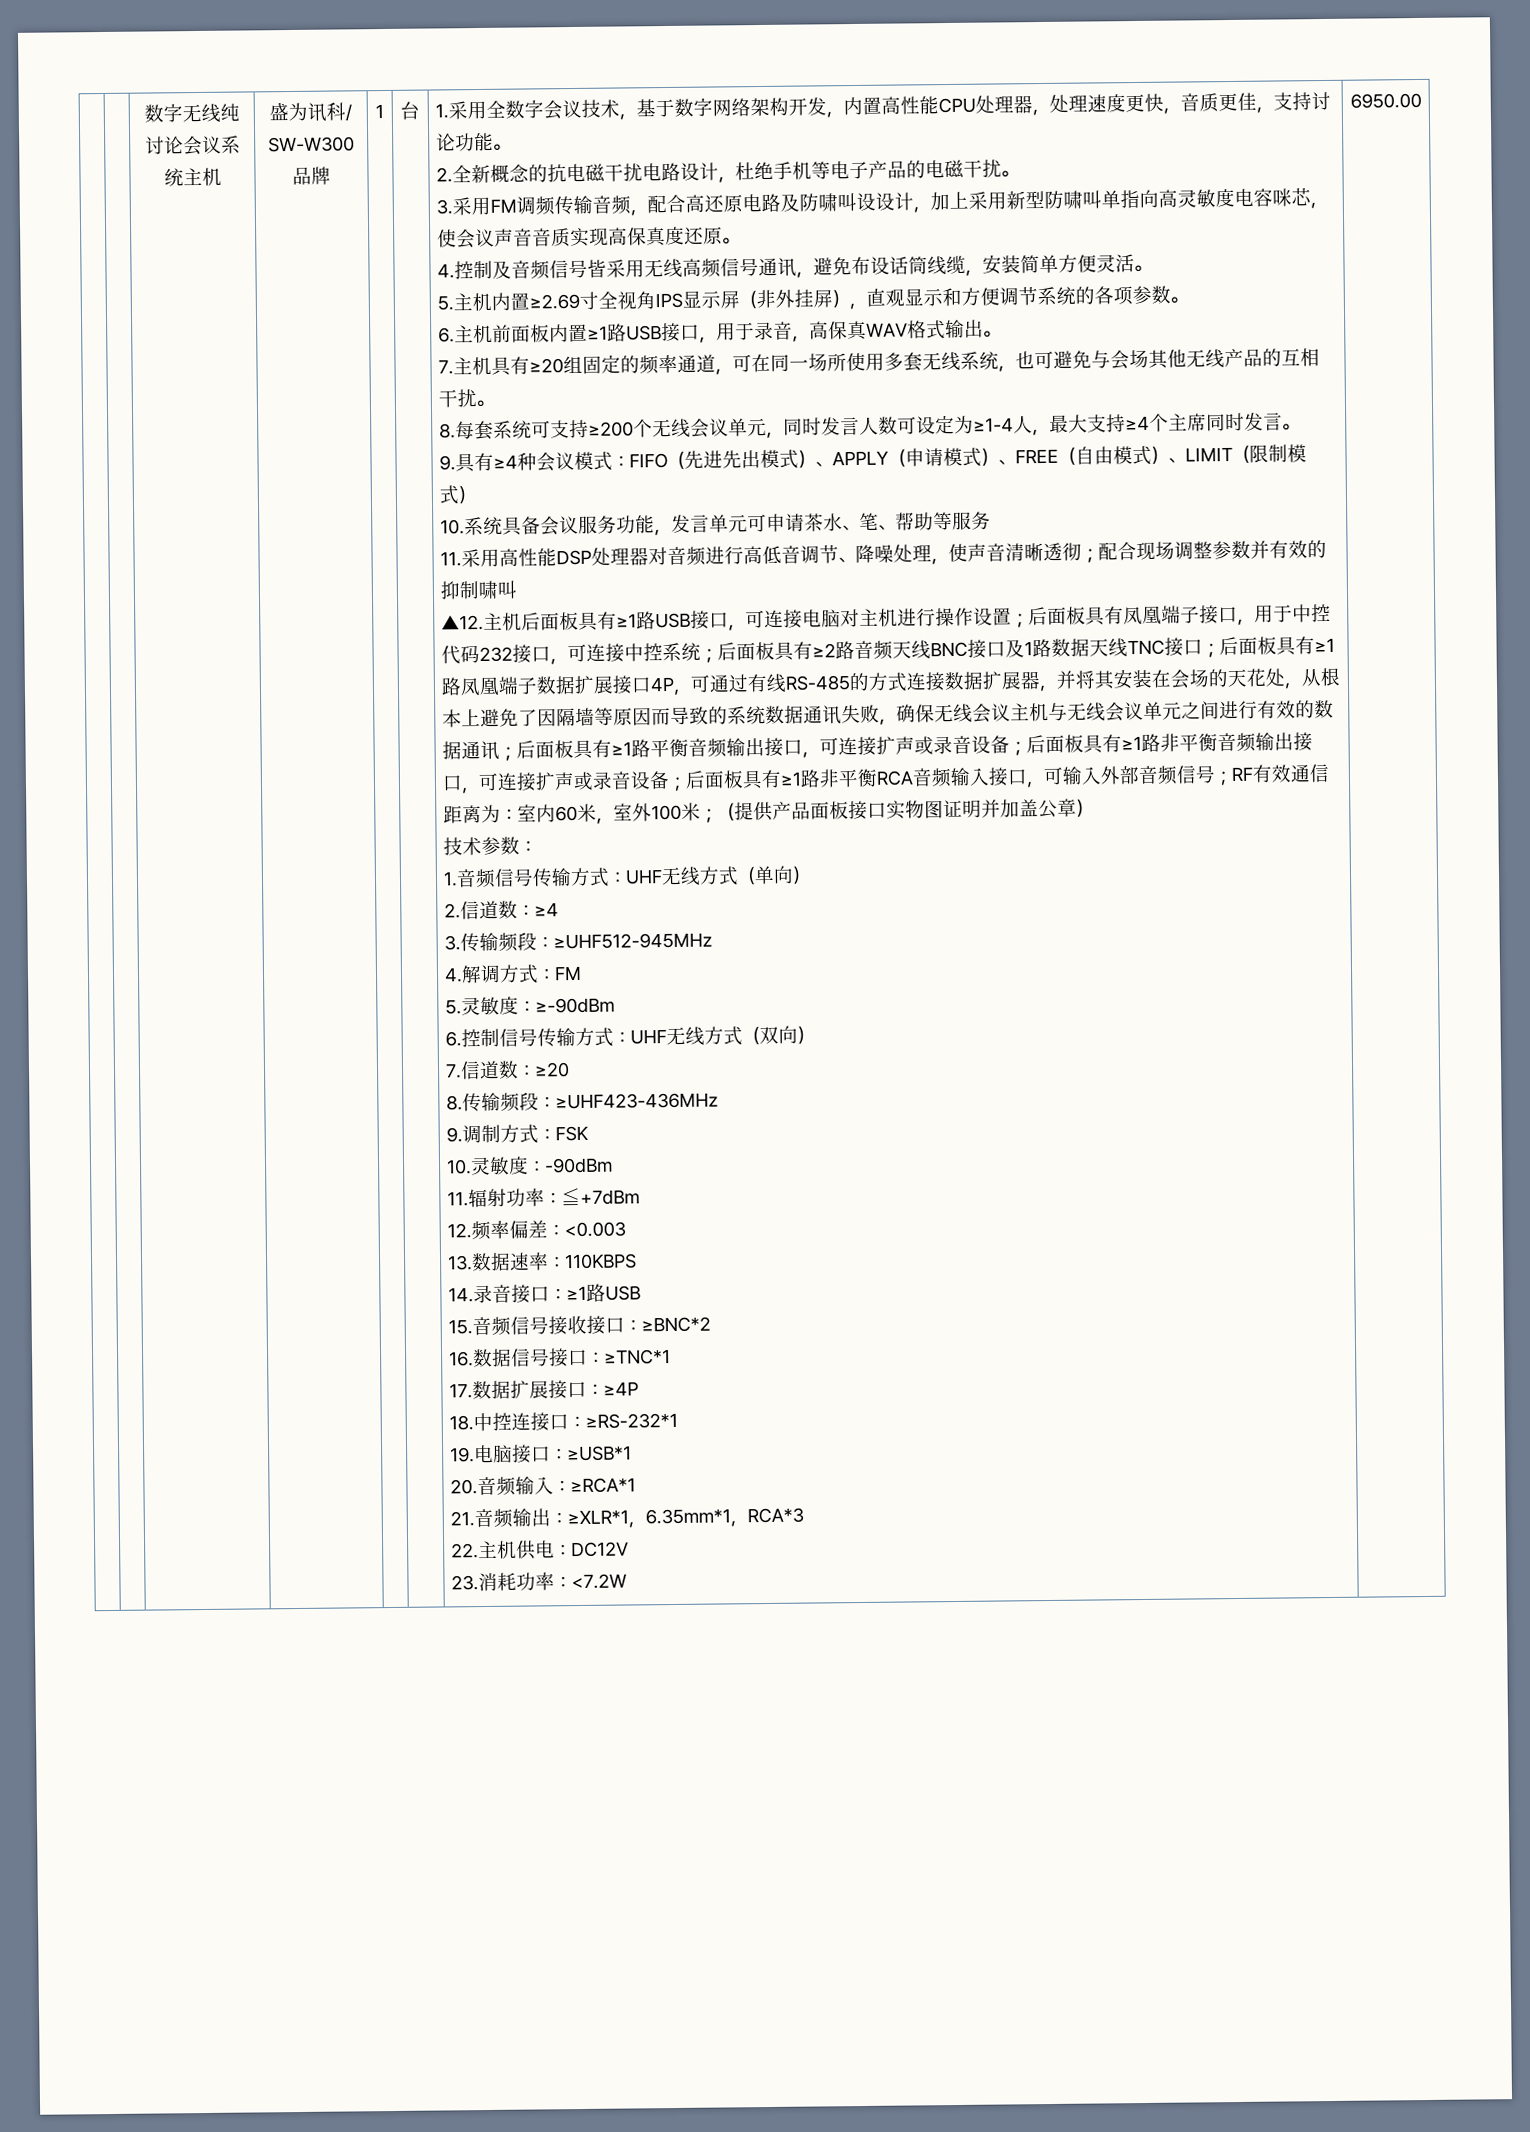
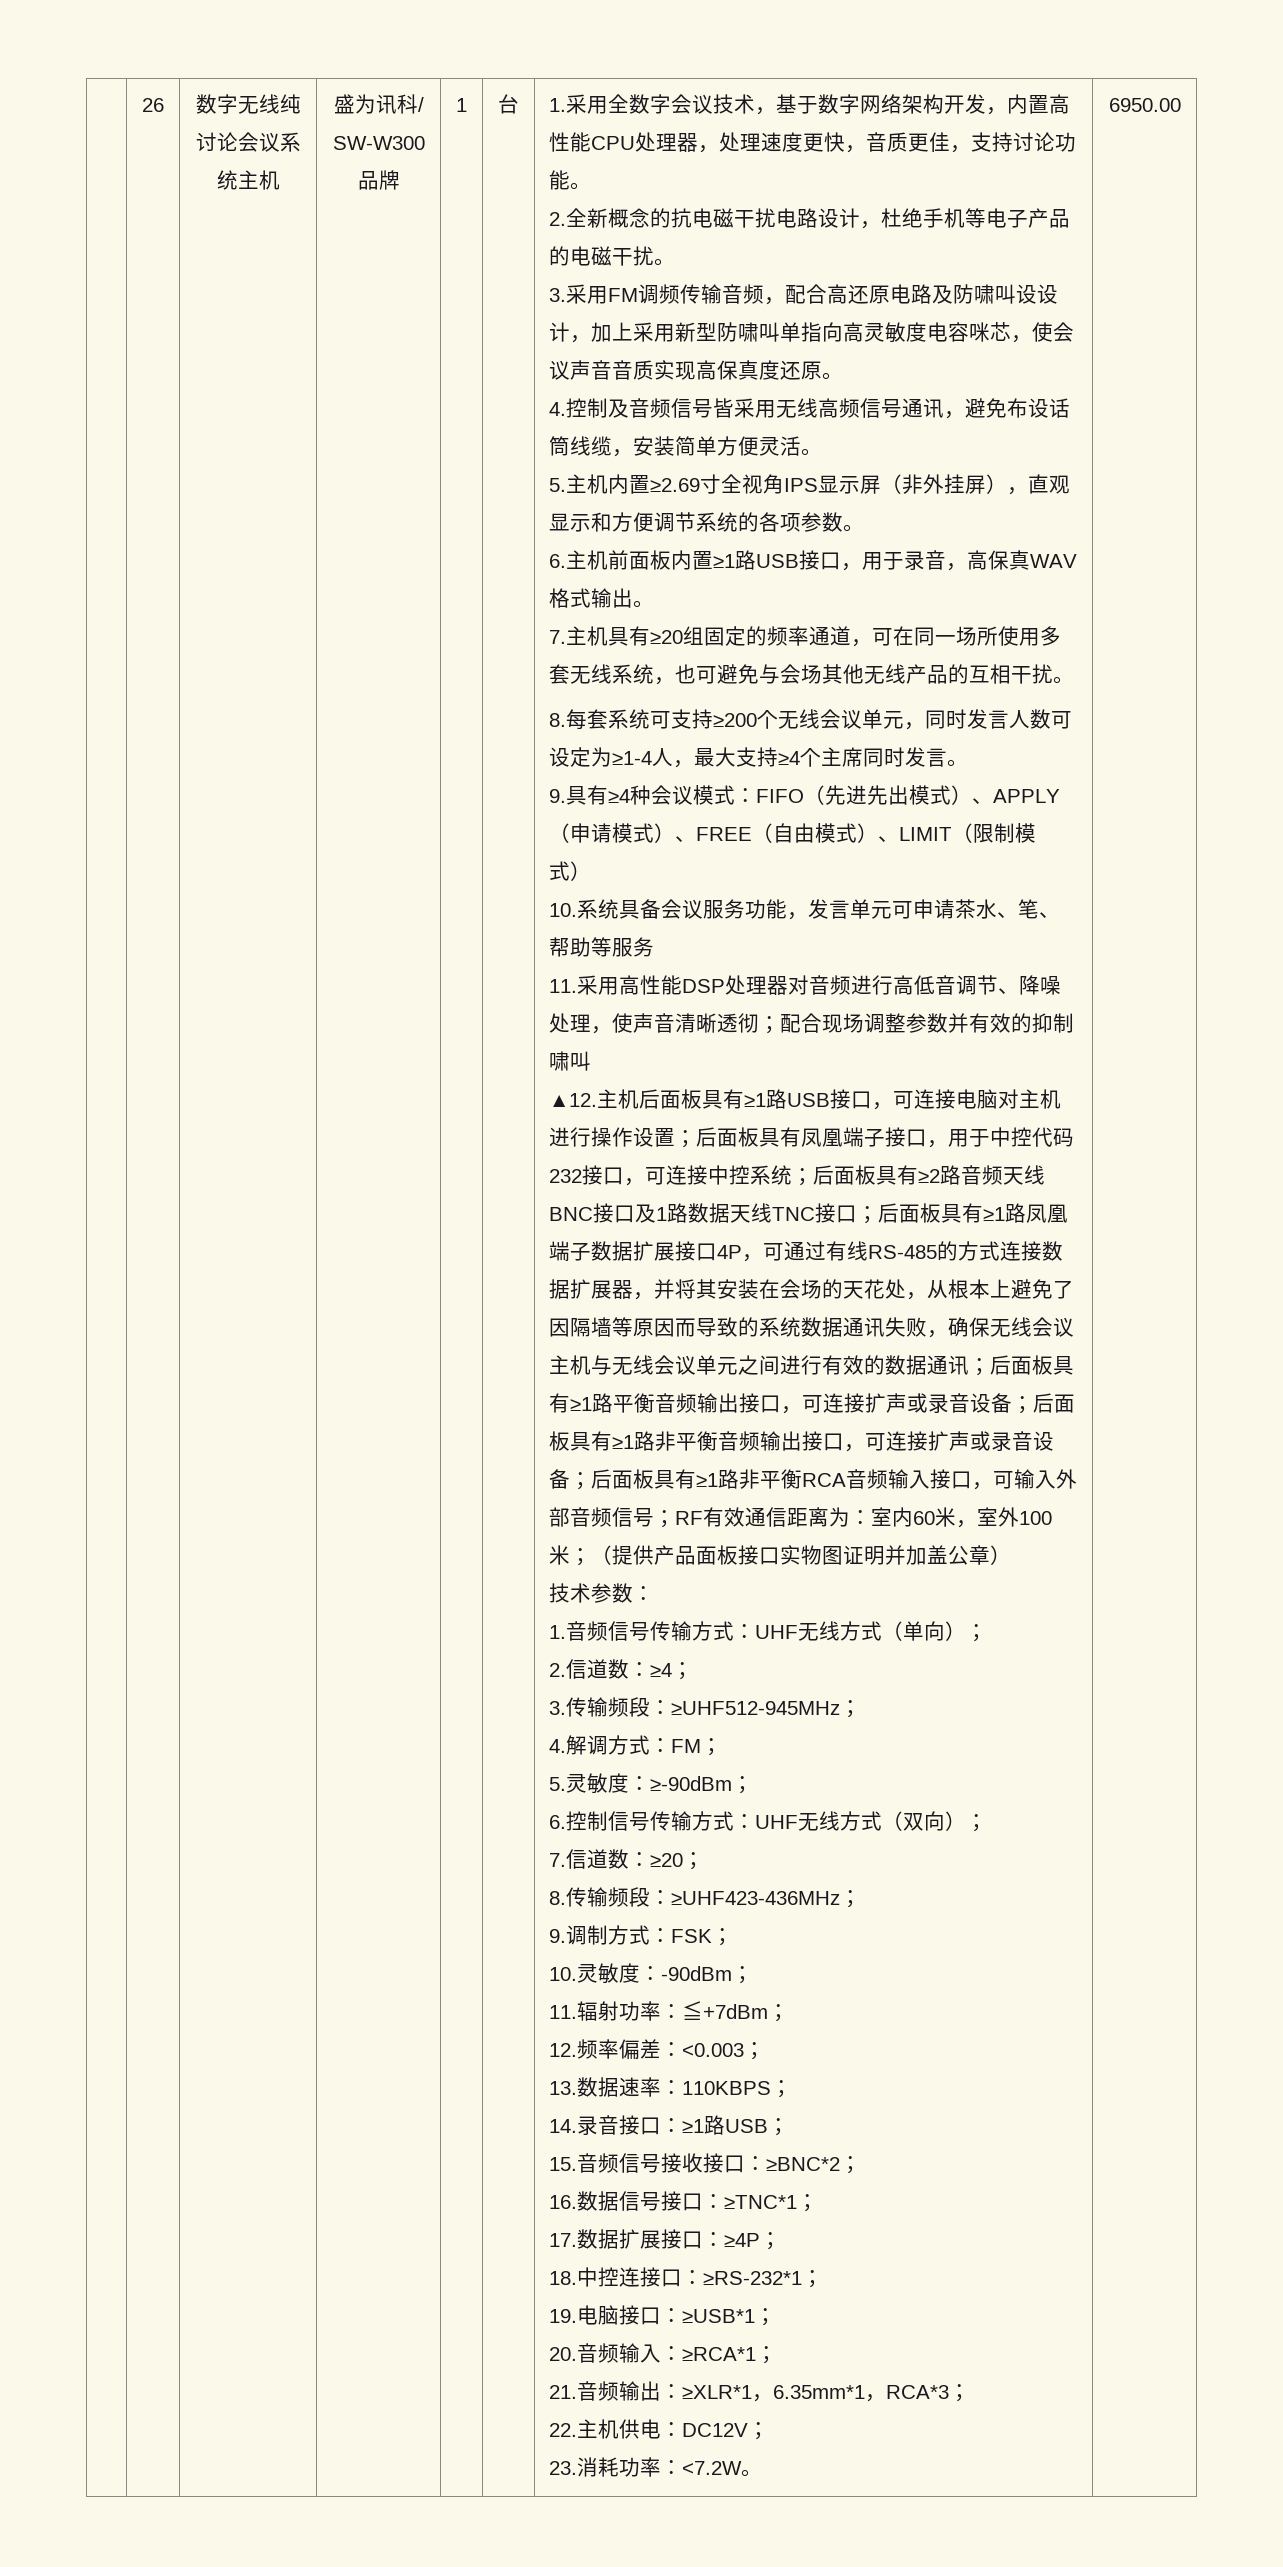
+ 26
- 1.音频信号传输方式：UHF无线方式（单向）
+ 1.音频信号传输方式：UHF无线方式（单向）；
- 2.信道数：≥4
+ 2.信道数：≥4；
- 3.传输频段：≥UHF512-945MHz
+ 3.传输频段：≥UHF512-945MHz；
- 4.解调方式：FM
+ 4.解调方式：FM；
- 5.灵敏度：≥-90dBm
+ 5.灵敏度：≥-90dBm；
- 6.控制信号传输方式：UHF无线方式（双向）
+ 6.控制信号传输方式：UHF无线方式（双向）；
- 7.信道数：≥20
+ 7.信道数：≥20；
- 8.传输频段：≥UHF423-436MHz
+ 8.传输频段：≥UHF423-436MHz；
- 9.调制方式：FSK
+ 9.调制方式：FSK；
- 10.灵敏度：-90dBm
+ 10.灵敏度：-90dBm；
- 11.辐射功率：≦+7dBm
+ 11.辐射功率：≦+7dBm；
- 12.频率偏差：<0.003
+ 12.频率偏差：<0.003；
- 13.数据速率：110KBPS
+ 13.数据速率：110KBPS；
- 14.录音接口：≥1路USB
+ 14.录音接口：≥1路USB；
- 15.音频信号接收接口：≥BNC*2
+ 15.音频信号接收接口：≥BNC*2；
- 16.数据信号接口：≥TNC*1
+ 16.数据信号接口：≥TNC*1；
- 17.数据扩展接口：≥4P
+ 17.数据扩展接口：≥4P；
- 18.中控连接口：≥RS-232*1
+ 18.中控连接口：≥RS-232*1；
- 19.电脑接口：≥USB*1
+ 19.电脑接口：≥USB*1；
- 20.音频输入：≥RCA*1
+ 20.音频输入：≥RCA*1；
- 21.音频输出：≥XLR*1，6.35mm*1，RCA*3
+ 21.音频输出：≥XLR*1，6.35mm*1，RCA*3；
- 22.主机供电：DC12V
+ 22.主机供电：DC12V；
- 23.消耗功率：<7.2W
+ 23.消耗功率：<7.2W。

